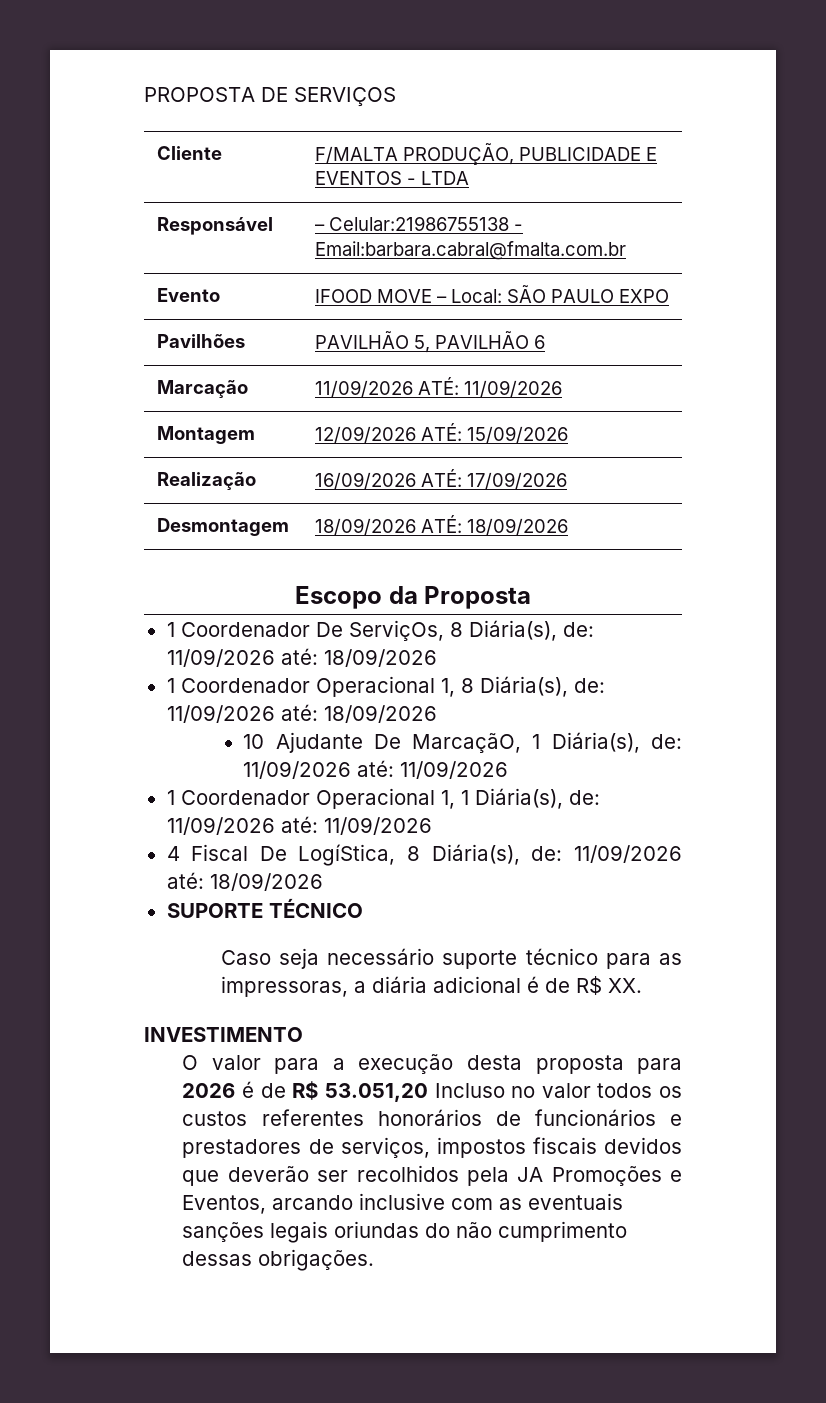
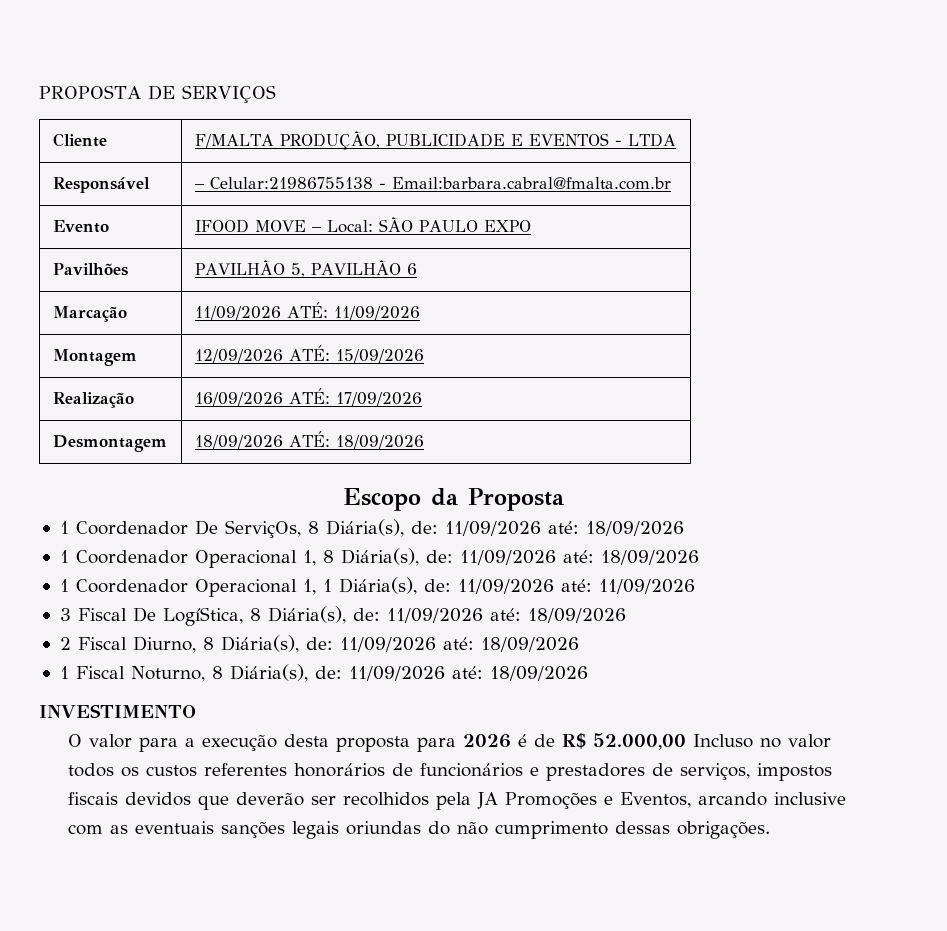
- 10 Ajudante De MarcaçãO, 1 Diária(s), de: 11/09/2026 até: 11/09/2026
- 4 Fiscal De LogíStica, 8 Diária(s), de: 11/09/2026 até: 18/09/2026
+ 3 Fiscal De LogíStica, 8 Diária(s), de: 11/09/2026 até: 18/09/2026
- SUPORTE TÉCNICO
- Caso seja necessário suporte técnico para as impressoras, a diária adicional é de R$ XX.
+ 2 Fiscal Diurno, 8 Diária(s), de: 11/09/2026 até: 18/09/2026
+ 1 Fiscal Noturno, 8 Diária(s), de: 11/09/2026 até: 18/09/2026
- O valor para a execução desta proposta para 2026 é de R$ 53.051,20 Incluso no valor todos os custos referentes honorários de funcionários e prestadores de serviços, impostos fiscais devidos que deverão ser recolhidos pela JA Promoções e Eventos, arcando inclusive com as eventuais sanções legais oriundas do não cumprimento dessas obrigações.
+ O valor para a execução desta proposta para 2026 é de R$ 52.000,00 Incluso no valor todos os custos referentes honorários de funcionários e prestadores de serviços, impostos fiscais devidos que deverão ser recolhidos pela JA Promoções e Eventos, arcando inclusive com as eventuais sanções legais oriundas do não cumprimento dessas obrigações.

